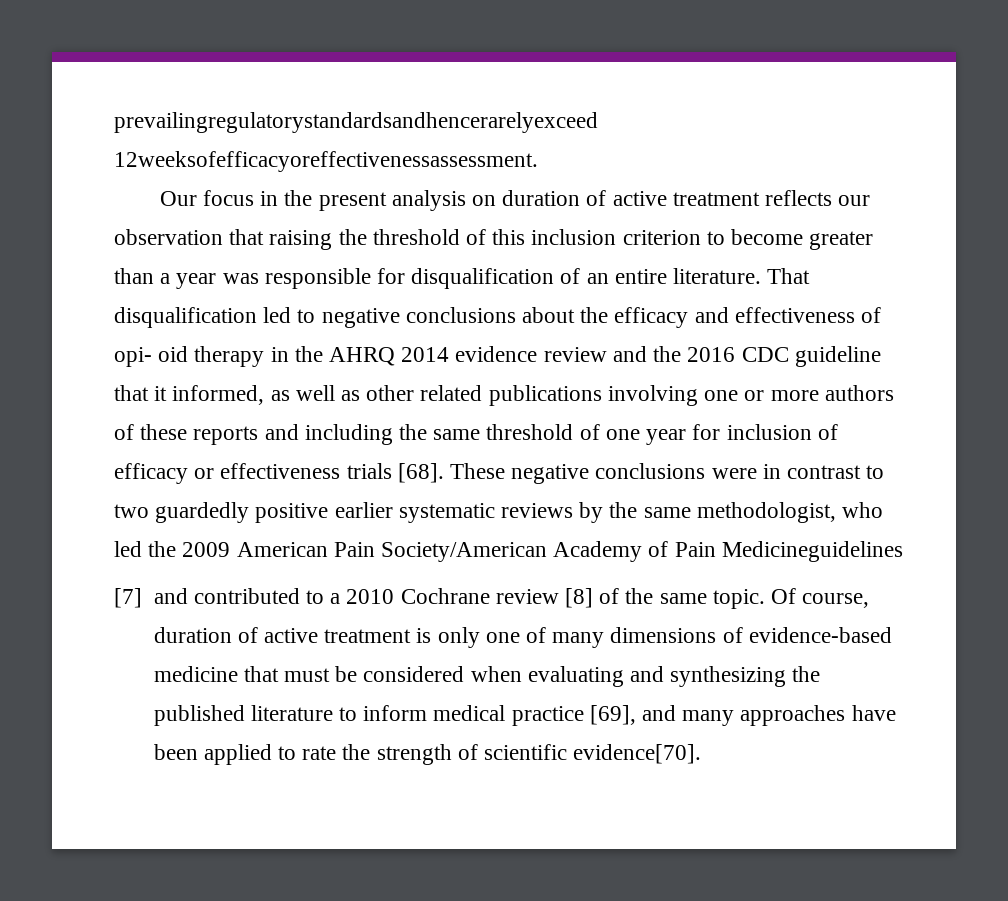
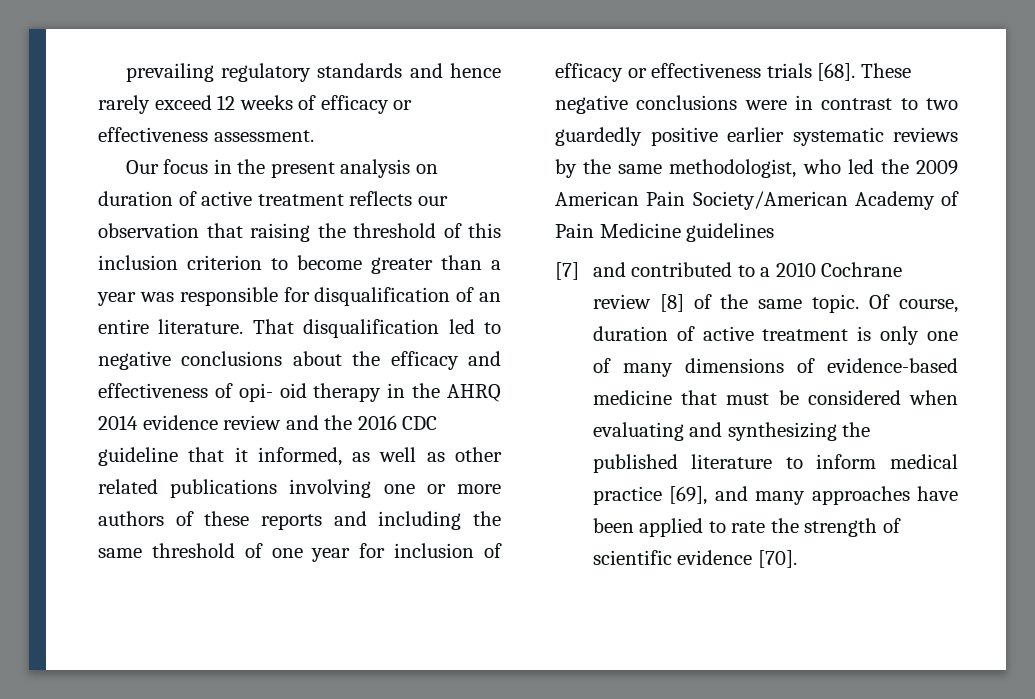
- prevailingregulatorystandardsandhencerarelyexceed 12weeksofefficacyoreffectivenessassessment.
+ prevailing regulatory standards and hence rarely exceed 12 weeks of efficacy or effectiveness assessment.
- These negative conclusions were in contrast to two guardedly positive earlier systematic reviews by the same methodologist, who led the 2009 American Pain Society/American Academy of Pain Medicineguidelines
+ These negative conclusions were in contrast to two guardedly positive earlier systematic reviews by the same methodologist, who led the 2009 American Pain Society/American Academy of Pain Medicine guidelines
- Of course, duration of active treatment is only one of many dimensions of evidence-based medicine that must be considered when evaluating and synthesizing the published literature to inform medical practice [69], and many approaches have been applied to rate the strength of scientific evidence[70].
+ Of course, duration of active treatment is only one of many dimensions of evidence-based medicine that must be considered when evaluating and synthesizing the published literature to inform medical practice [69], and many approaches have been applied to rate the strength of scientific evidence [70].

